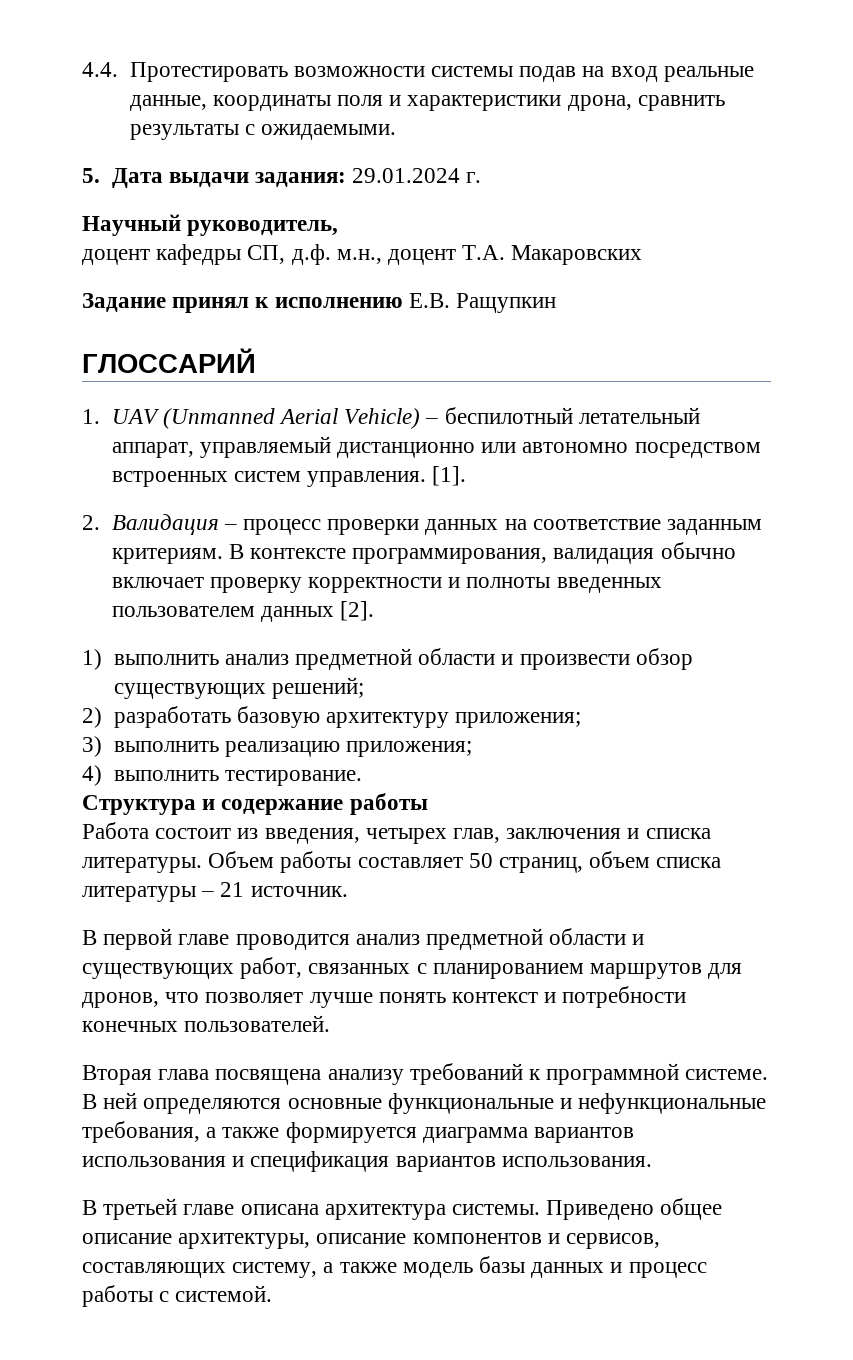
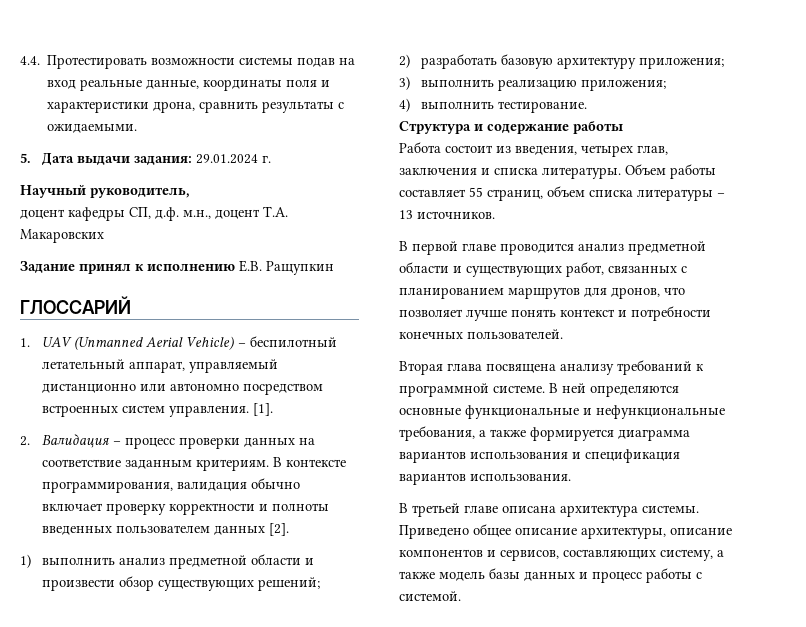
- Объем работы составляет 50 страниц, объем списка литературы – 21 источник.
+ Объем работы составляет 55 страниц, объем списка литературы – 13 источников.

